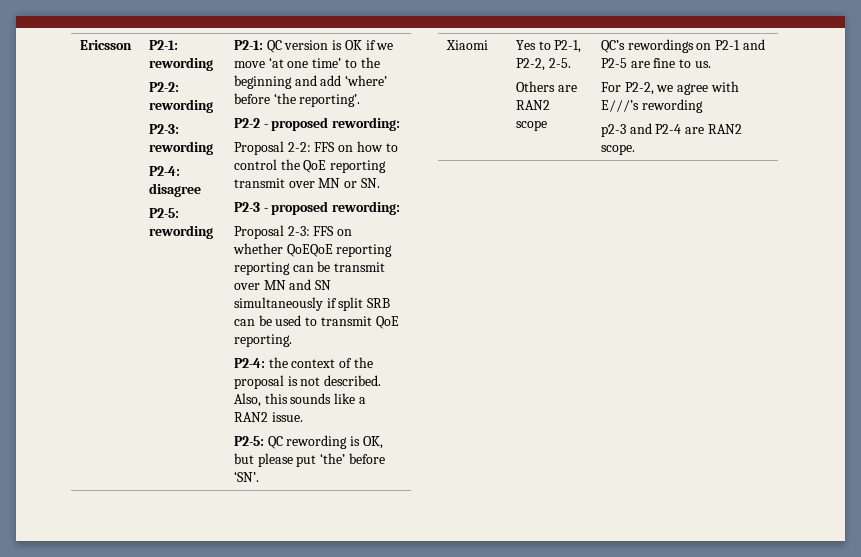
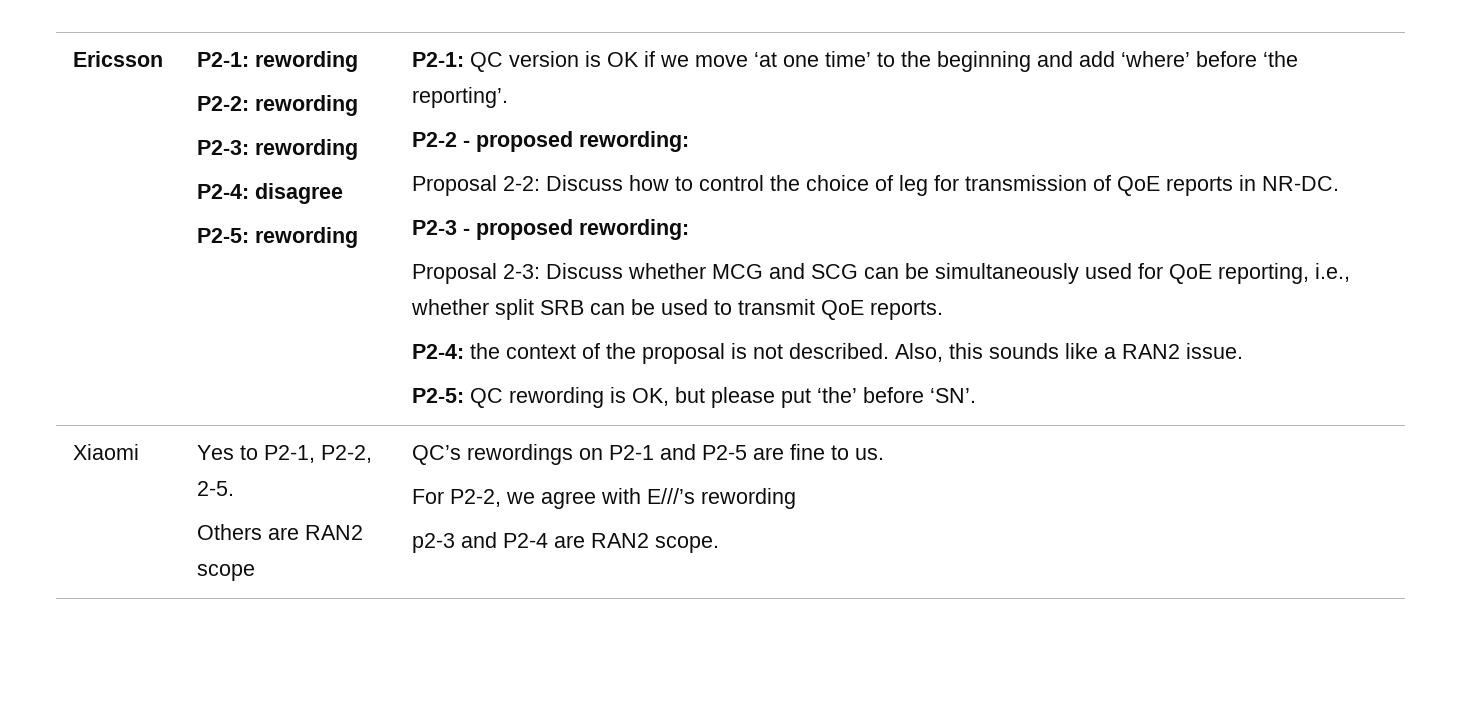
- Proposal 2-2: FFS on how to control the QoE reporting transmit over MN or SN.
+ Proposal 2-2: Discuss how to control the choice of leg for transmission of QoE reports in NR-DC.
- Proposal 2-3: FFS on whether QoEQoE reporting reporting can be transmit over MN and SN simultaneously if split SRB can be used to transmit QoE reporting.
+ Proposal 2-3: Discuss whether MCG and SCG can be simultaneously used for QoE reporting, i.e., whether split SRB can be used to transmit QoE reports.

